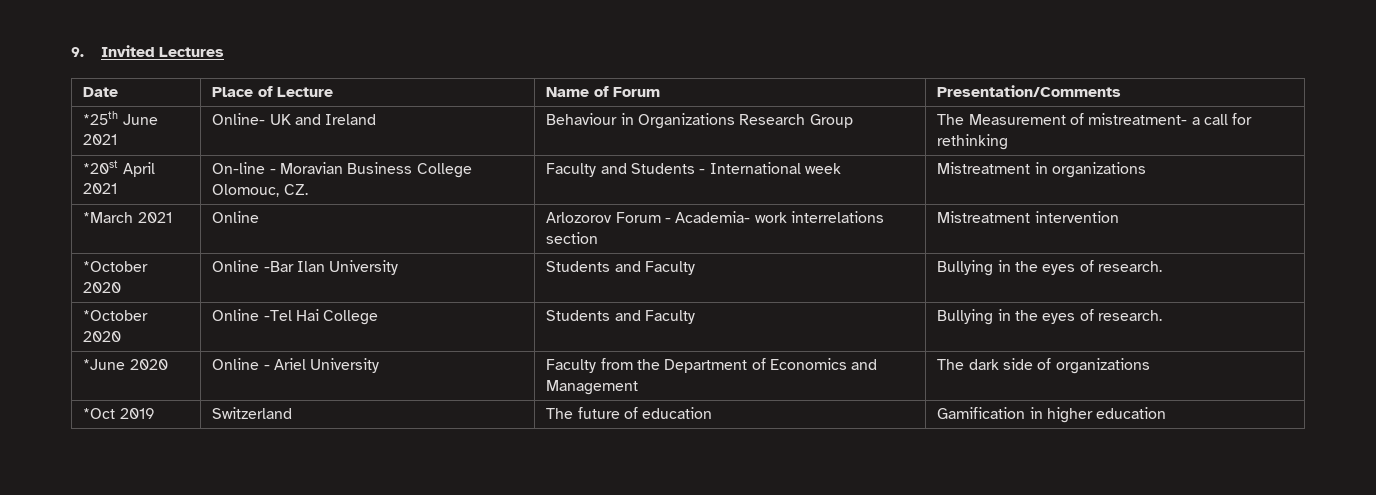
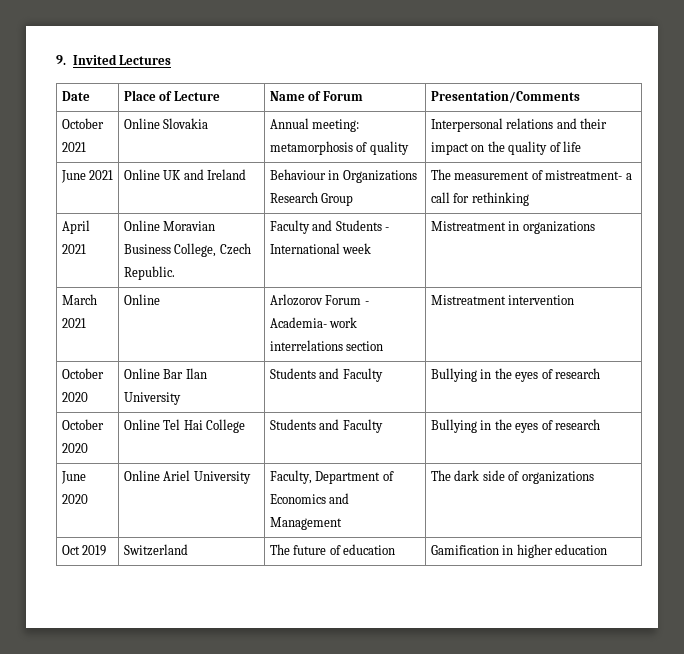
- *25th June 2021 | Online- UK and Ireland | Behaviour in Organizations Research Group | The Measurement of mistreatment- a call for rethinking
+ October 2021 | Online Slovakia | Annual meeting: metamorphosis of quality | Interpersonal relations and their impact on the quality of life
+ June 2021 | Online UK and Ireland | Behaviour in Organizations Research Group | The measurement of mistreatment- a call for rethinking
- *20st April 2021 | On-line - Moravian Business College Olomouc, CZ. | Faculty and Students - International week | Mistreatment in organizations
+ April 2021 | Online Moravian Business College, Czech Republic. | Faculty and Students - International week | Mistreatment in organizations
- *March 2021 | Online | Arlozorov Forum - Academia- work interrelations section | Mistreatment intervention
+ March 2021 | Online | Arlozorov Forum - Academia- work interrelations section | Mistreatment intervention
- *October 2020 | Online -Bar Ilan University | Students and Faculty | Bullying in the eyes of research.
- *October 2020 | Online -Tel Hai College | Students and Faculty | Bullying in the eyes of research.
- *June 2020 | Online - Ariel University | Faculty from the Department of Economics and Management | The dark side of organizations
+ October 2020 | Online Bar Ilan University | Students and Faculty | Bullying in the eyes of research
+ October 2020 | Online Tel Hai College | Students and Faculty | Bullying in the eyes of research
+ June 2020 | Online Ariel University | Faculty, Department of Economics and Management | The dark side of organizations
- *Oct 2019 | Switzerland | The future of education | Gamification in higher education
+ Oct 2019 | Switzerland | The future of education | Gamification in higher education

